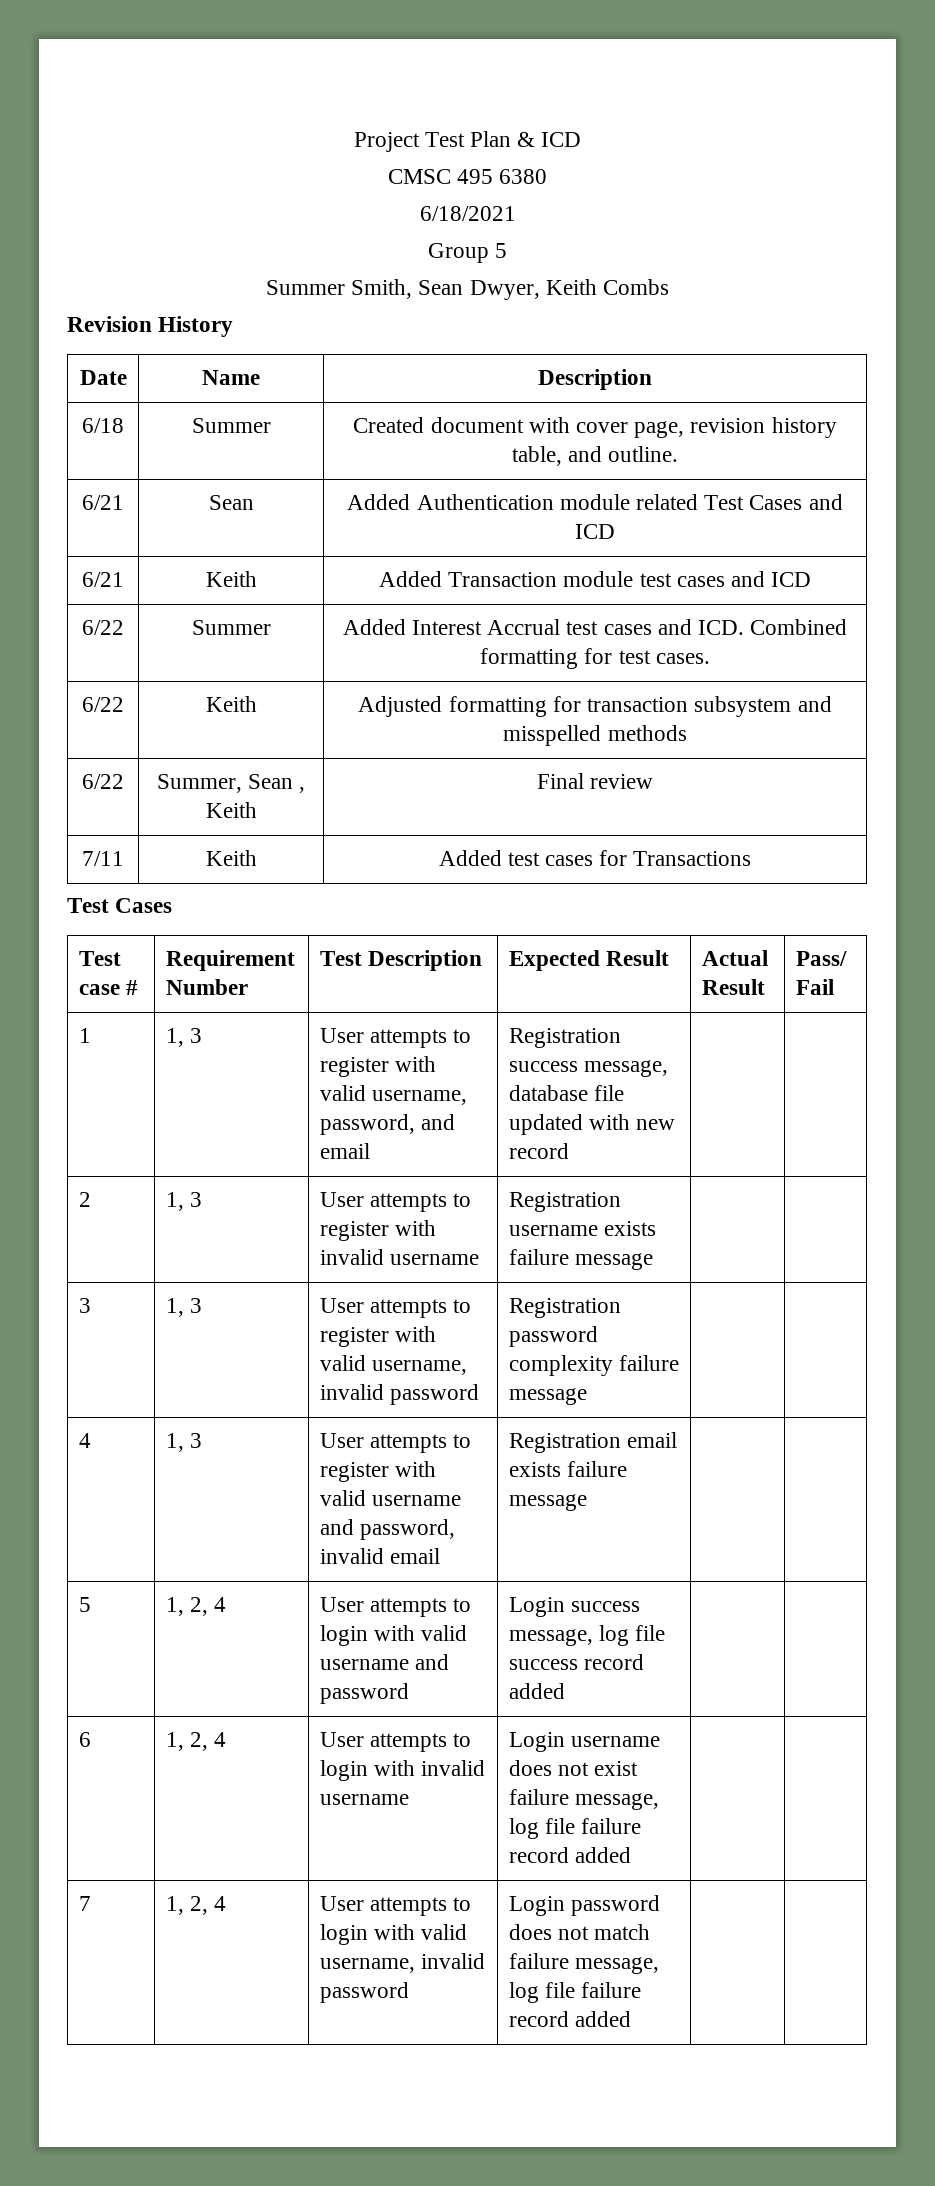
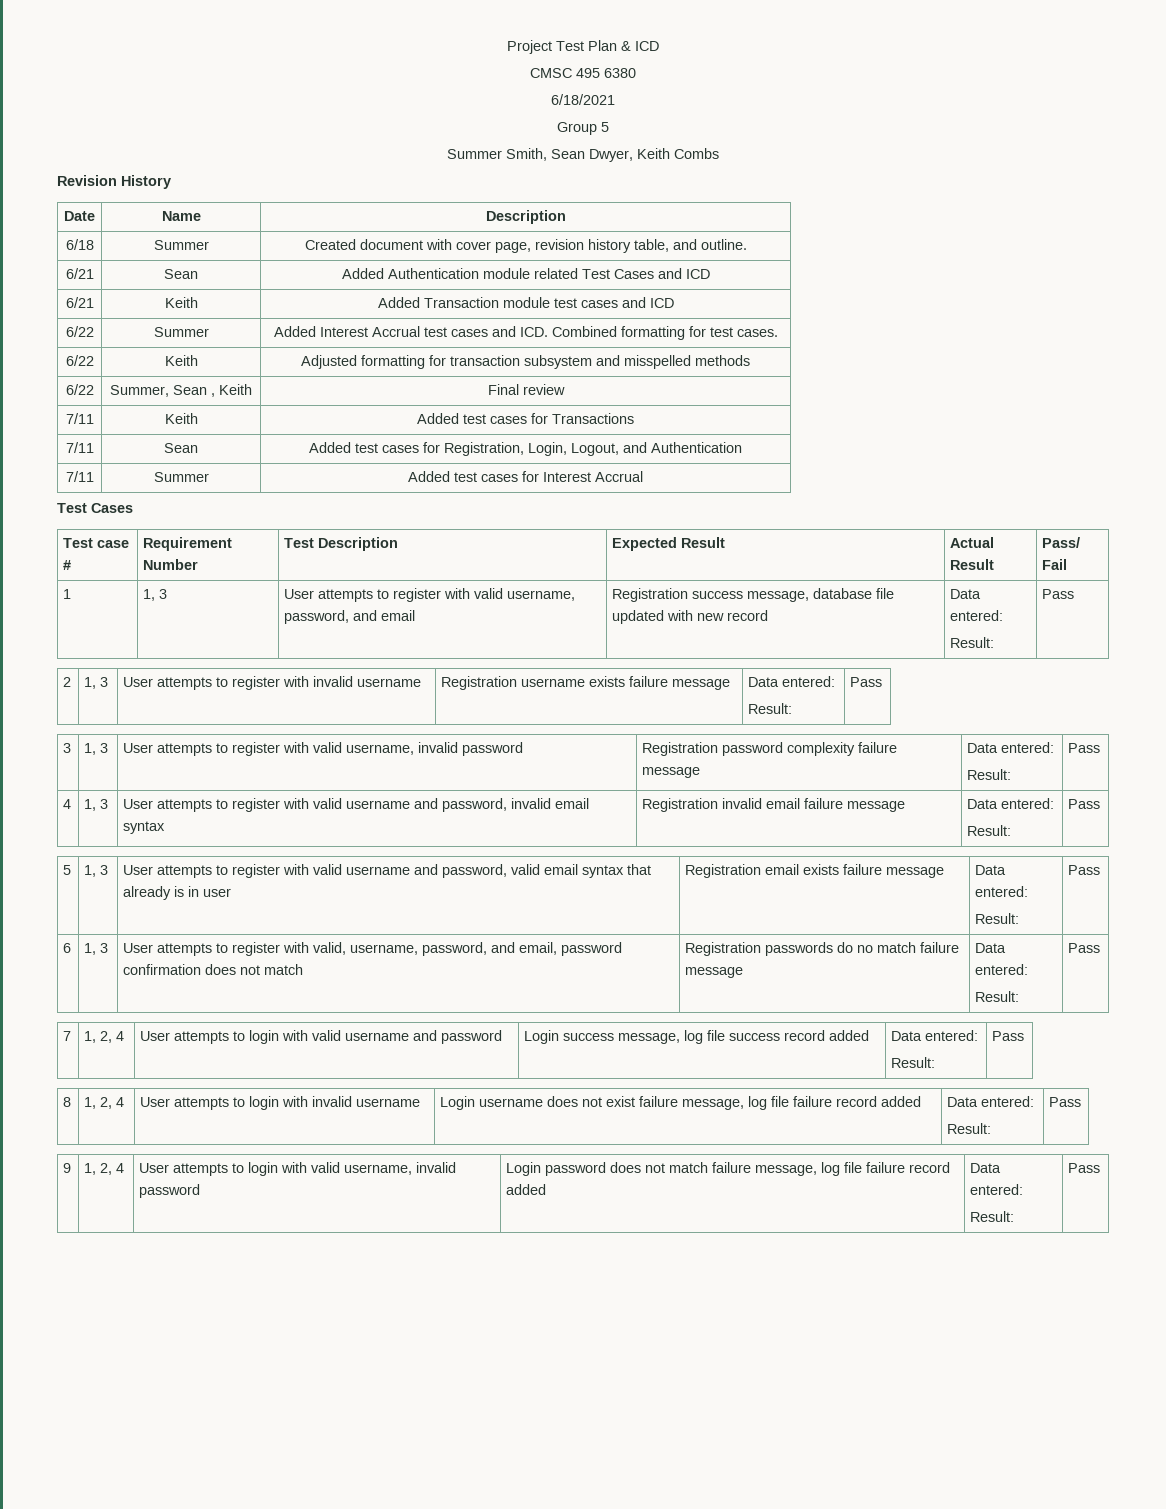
+ 7/11 | Sean | Added test cases for Registration, Login, Logout, and Authentication
+ 7/11 | Summer | Added test cases for Interest Accrual
- 1 | 1, 3 | User attempts to register with valid username, password, and email | Registration success message, database file updated with new record | |
+ 1 | 1, 3 | User attempts to register with valid username, password, and email | Registration success message, database file updated with new record | Data entered:
+ Result: | Pass
- 2 | 1, 3 | User attempts to register with invalid username | Registration username exists failure message | |
+ 2 | 1, 3 | User attempts to register with invalid username | Registration username exists failure message | Data entered:
+ Result: | Pass
- 3 | 1, 3 | User attempts to register with valid username, invalid password | Registration password complexity failure message | |
+ 3 | 1, 3 | User attempts to register with valid username, invalid password | Registration password complexity failure message | Data entered:
+ Result: | Pass
- 4 | 1, 3 | User attempts to register with valid username and password, invalid email | Registration email exists failure message | |
- 5 | 1, 2, 4 | User attempts to login with valid username and password | Login success message, log file success record added | |
- 6 | 1, 2, 4 | User attempts to login with invalid username | Login username does not exist failure message, log file failure record added | |
- 7 | 1, 2, 4 | User attempts to login with valid username, invalid password | Login password does not match failure message, log file failure record added | |
+ 4 | 1, 3 | User attempts to register with valid username and password, invalid email syntax | Registration invalid email failure message | Data entered:
+ Result: | Pass
+ 5 | 1, 3 | User attempts to register with valid username and password, valid email syntax that already is in user | Registration email exists failure message | Data entered:
+ Result: | Pass
+ 6 | 1, 3 | User attempts to register with valid, username, password, and email, password confirmation does not match | Registration passwords do no match failure message | Data entered:
+ Result: | Pass
+ 7 | 1, 2, 4 | User attempts to login with valid username and password | Login success message, log file success record added | Data entered:
+ Result: | Pass
+ 8 | 1, 2, 4 | User attempts to login with invalid username | Login username does not exist failure message, log file failure record added | Data entered:
+ Result: | Pass
+ 9 | 1, 2, 4 | User attempts to login with valid username, invalid password | Login password does not match failure message, log file failure record added | Data entered:
+ Result: | Pass

